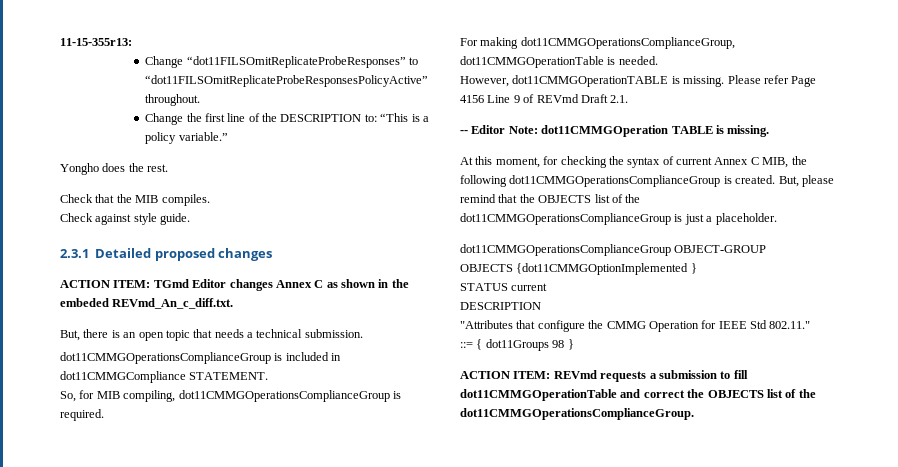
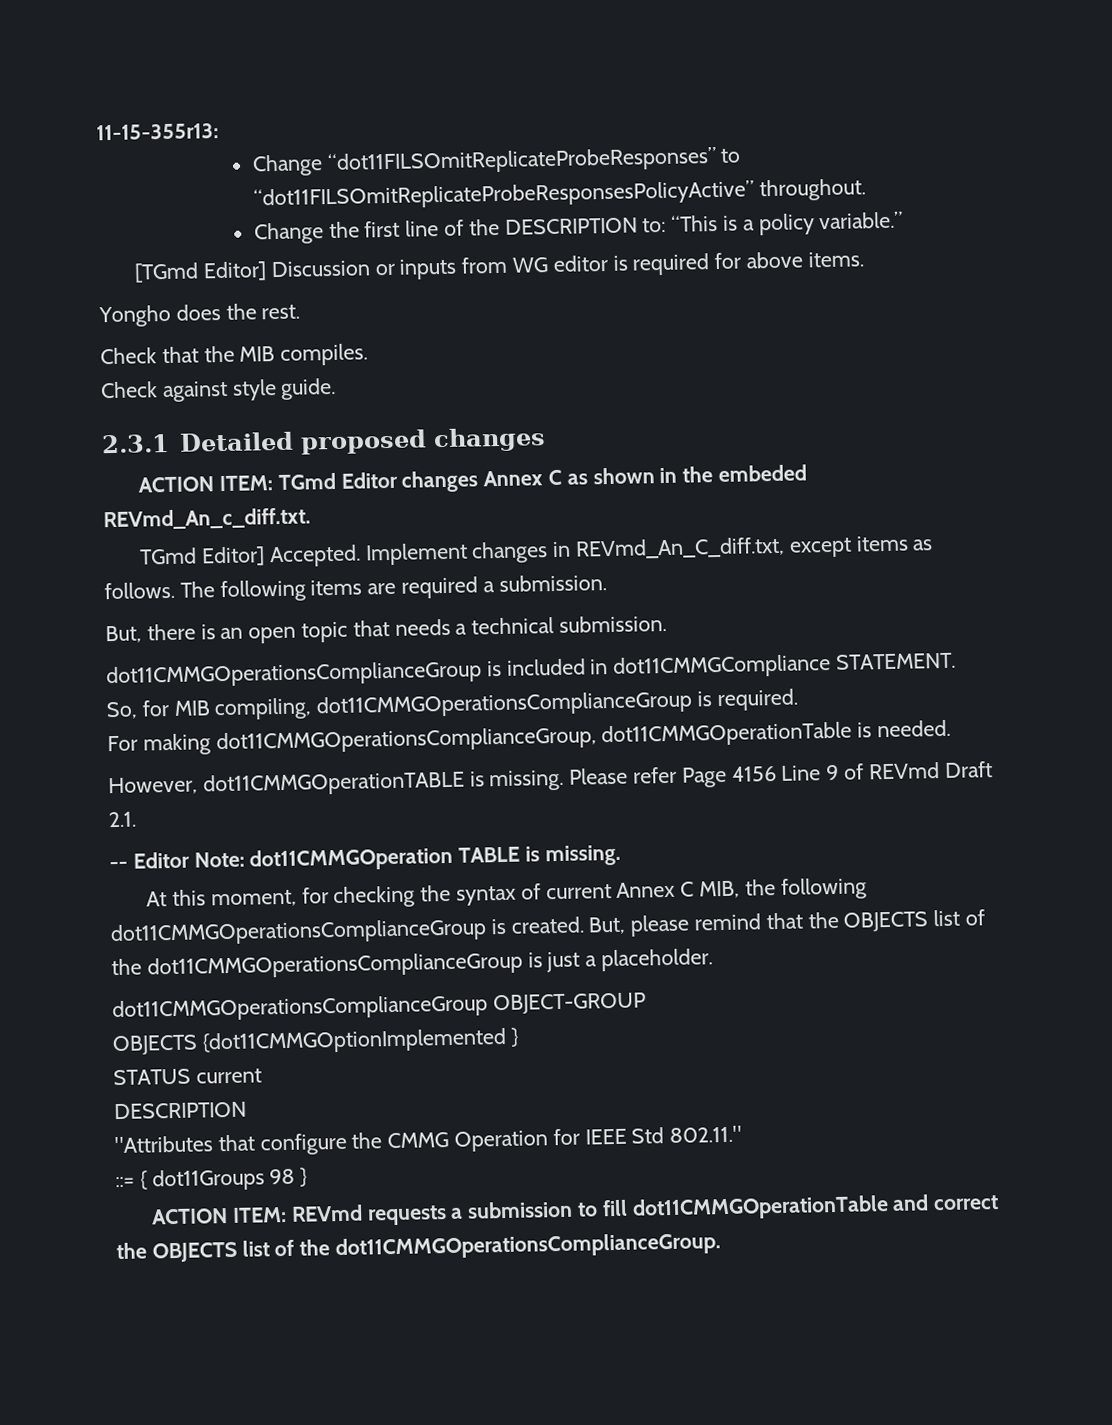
+ [TGmd Editor] Discussion or inputs from WG editor is required for above items.
+ TGmd Editor] Accepted. Implement changes in REVmd_An_C_diff.txt, except items as follows. The following items are required a submission.

